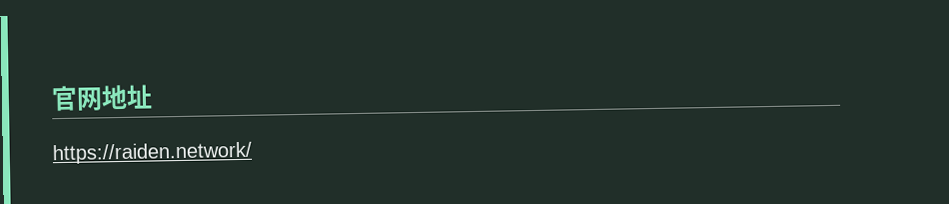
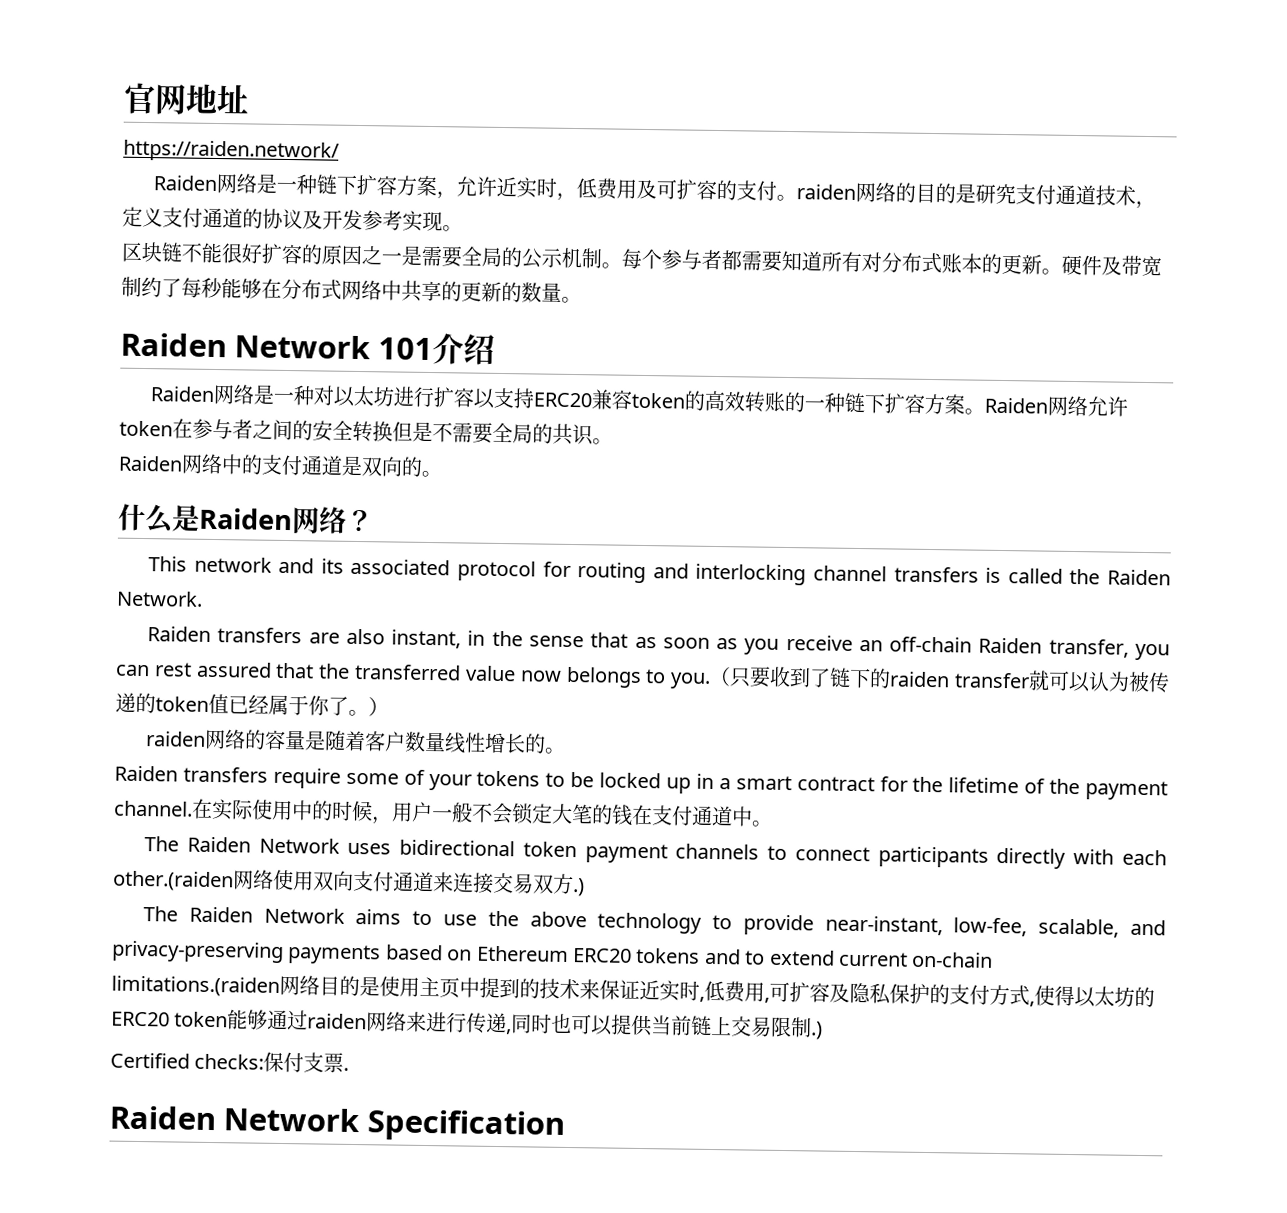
+ Raiden网络是一种链下扩容方案，允许近实时，低费用及可扩容的支付。raiden网络的目的是研究支付通道技术，定义支付通道的协议及开发参考实现。
+ 区块链不能很好扩容的原因之一是需要全局的公示机制。每个参与者都需要知道所有对分布式账本的更新。硬件及带宽制约了每秒能够在分布式网络中共享的更新的数量。
+ Raiden Network 101介绍
+ Raiden网络是一种对以太坊进行扩容以支持ERC20兼容token的高效转账的一种链下扩容方案。Raiden网络允许token在参与者之间的安全转换但是不需要全局的共识。
+ Raiden网络中的支付通道是双向的。
+ 什么是Raiden网络？
+ This network and its associated protocol for routing and interlocking channel transfers is called the Raiden Network.
+ Raiden transfers are also instant, in the sense that as soon as you receive an off-chain Raiden transfer, you can rest assured that the transferred value now belongs to you.（只要收到了链下的raiden transfer就可以认为被传递的token值已经属于你了。）
+ raiden网络的容量是随着客户数量线性增长的。
+ Raiden transfers require some of your tokens to be locked up in a smart contract for the lifetime of the payment channel.在实际使用中的时候，用户一般不会锁定大笔的钱在支付通道中。
+ The Raiden Network uses bidirectional token payment channels to connect participants directly with each other.(raiden网络使用双向支付通道来连接交易双方.)
+ The Raiden Network aims to use the above technology to provide near-instant, low-fee, scalable, and privacy-preserving payments based on Ethereum ERC20 tokens and to extend current on-chain limitations.(raiden网络目的是使用主页中提到的技术来保证近实时,低费用,可扩容及隐私保护的支付方式,使得以太坊的ERC20 token能够通过raiden网络来进行传递,同时也可以提供当前链上交易限制.)
+ Certified checks:保付支票.
+ Raiden Network Specification

